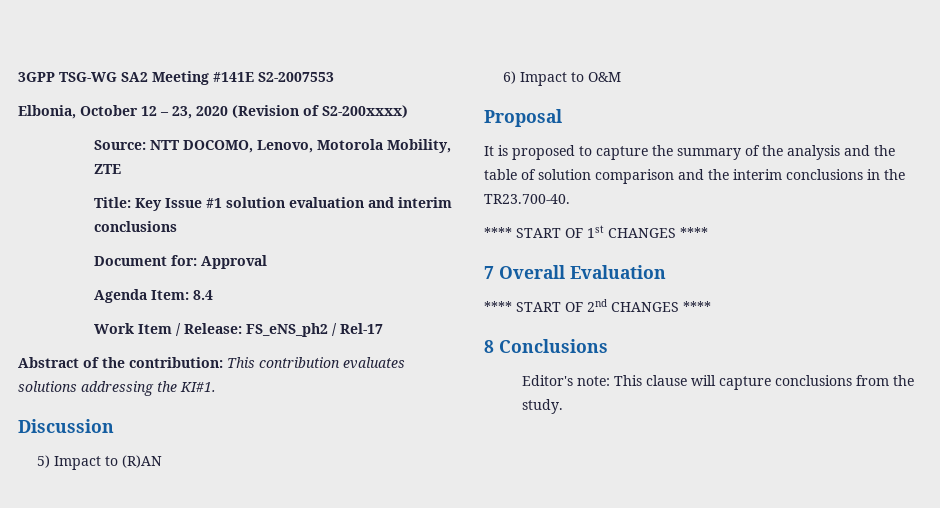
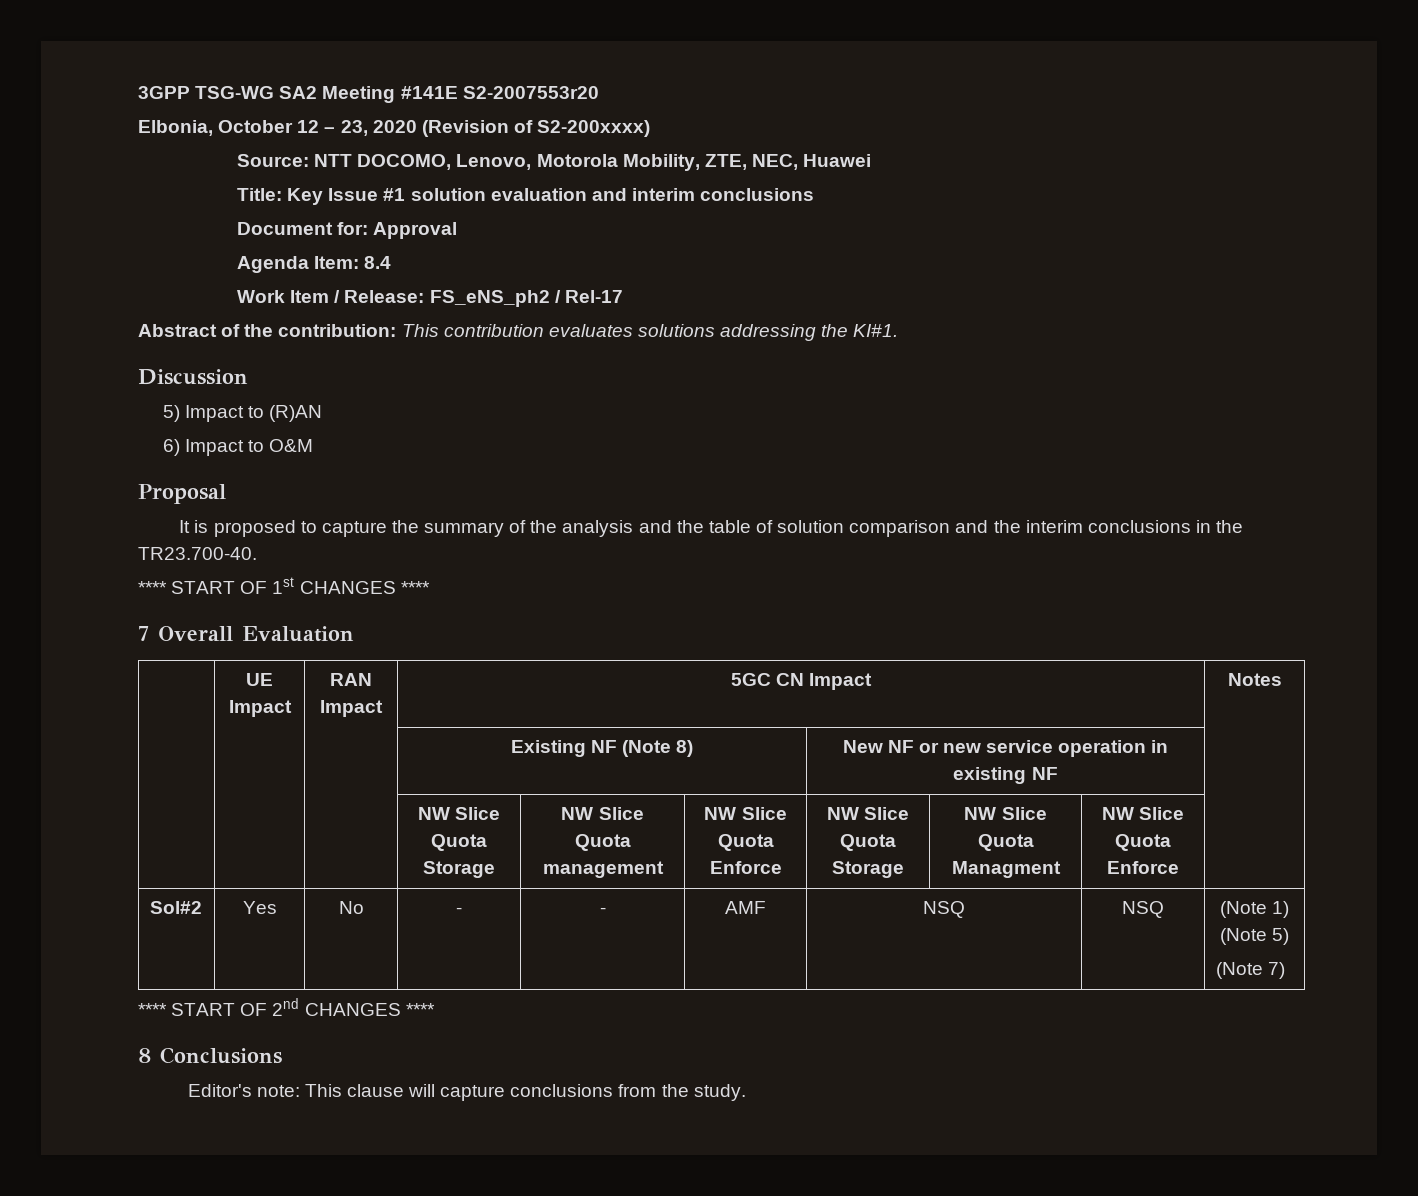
- 3GPP TSG-WG SA2 Meeting #141E S2-2007553
+ 3GPP TSG-WG SA2 Meeting #141E S2-2007553r20
- Source: NTT DOCOMO, Lenovo, Motorola Mobility, ZTE
+ Source: NTT DOCOMO, Lenovo, Motorola Mobility, ZTE, NEC, Huawei
+ | UE Impact | RAN Impact | 5GC CN Impact | Notes
+ | | | Existing NF (Note 8) | New NF or new service operation in existing NF |
+ | | | NW Slice Quota Storage | NW Slice Quota management | NW Slice Quota Enforce | NW Slice Quota Storage | NW Slice Quota Managment | NW Slice Quota Enforce |
+ Sol#2 | Yes | No | - | - | AMF | NSQ | NSQ | (Note 1) (Note 5)
+ (Note 7)

